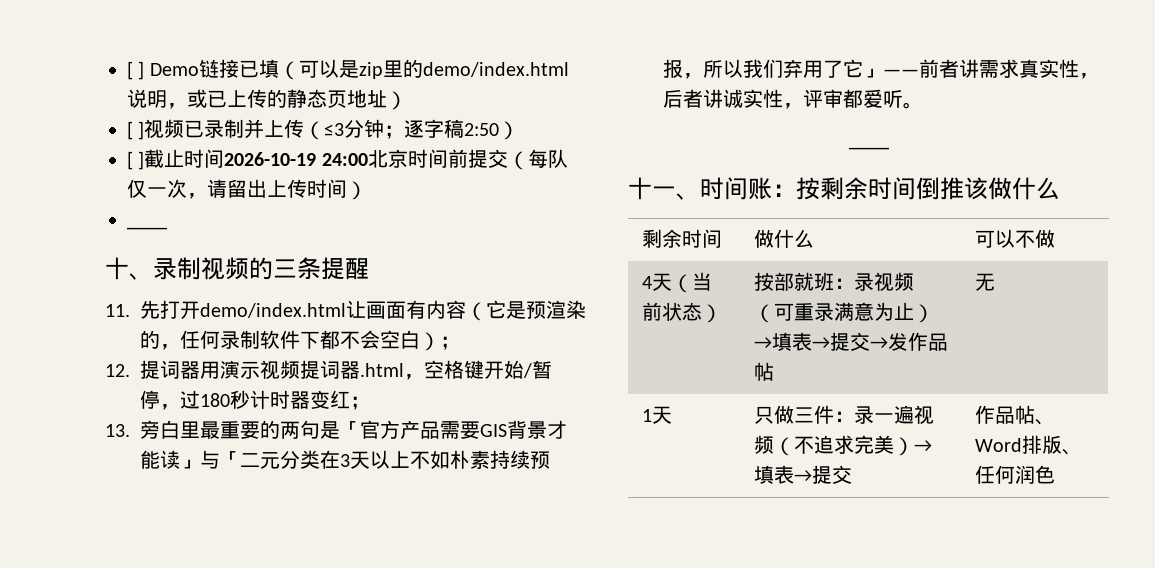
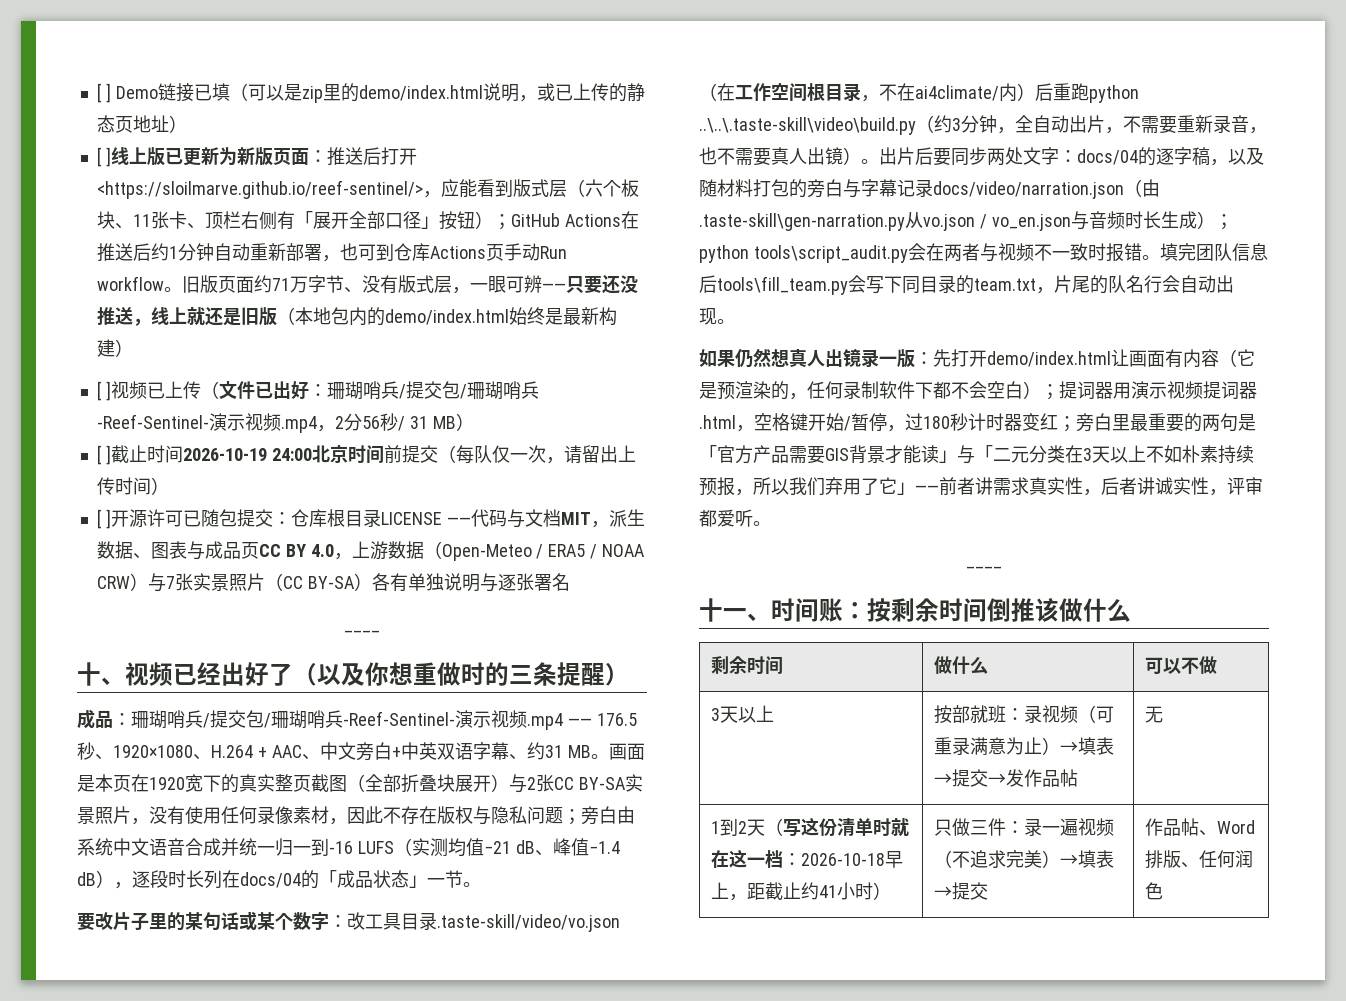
- [ ]视频已录制并上传（≤3分钟；逐字稿2:50）
+ [ ]线上版已更新为新版页面：推送后打开<https://sloilmarve.github.io/reef-sentinel/>，应能看到版式层（六个板块、11张卡、顶栏右侧有「展开全部口径」按钮）；GitHub Actions在推送后约1分钟自动重新部署，也可到仓库Actions页手动Run workflow。旧版页面约71万字节、没有版式层，一眼可辨——只要还没推送，线上就还是旧版（本地包内的demo/index.html始终是最新构建）
+ [ ]视频已上传（文件已出好：珊瑚哨兵/提交包/珊瑚哨兵-Reef-Sentinel-演示视频.mp4，2分56秒/ 31 MB）
  [ ]截止时间2026-10-19 24:00北京时间前提交（每队仅一次，请留出上传时间）
+ [ ]开源许可已随包提交：仓库根目录LICENSE ——代码与文档MIT，派生数据、图表与成品页CC BY 4.0，上游数据（Open-Meteo / ERA5 / NOAA CRW）与7张实景照片（CC BY-SA）各有单独说明与逐张署名
  ____
- 十、录制视频的三条提醒
- 11.先打开demo/index.html让画面有内容（它是预渲染的，任何录制软件下都不会空白）；
- 12.提词器用演示视频提词器.html，空格键开始/暂停，过180秒计时器变红；
- 13.旁白里最重要的两句是「官方产品需要GIS背景才能读」与「二元分类在3天以上不如朴素持续预报，所以我们弃用了它」——前者讲需求真实性，后者讲诚实性，评审都爱听。
+ 十、视频已经出好了（以及你想重做时的三条提醒）
+ 成品：珊瑚哨兵/提交包/珊瑚哨兵-Reef-Sentinel-演示视频.mp4 —— 176.5秒、1920×1080、H.264 + AAC、中文旁白+中英双语字幕、约31 MB。画面是本页在1920宽下的真实整页截图（全部折叠块展开）与2张CC BY-SA实景照片，没有使用任何录像素材，因此不存在版权与隐私问题；旁白由系统中文语音合成并统一归一到‑16 LUFS（实测均值−21 dB、峰值−1.4 dB），逐段时长列在docs/04的「成品状态」一节。
+ 要改片子里的某句话或某个数字：改工具目录.taste-skill/video/vo.json（在工作空间根目录，不在ai4climate/内）后重跑python ..\..\.taste-skill\video\build.py（约3分钟，全自动出片，不需要重新录音，也不需要真人出镜）。出片后要同步两处文字：docs/04的逐字稿，以及随材料打包的旁白与字幕记录docs/video/narration.json（由.taste-skill\gen-narration.py从vo.json / vo_en.json与音频时长生成）；python tools\script_audit.py会在两者与视频不一致时报错。填完团队信息后tools\fill_team.py会写下同目录的team.txt，片尾的队名行会自动出现。
+ 如果仍然想真人出镜录一版：先打开demo/index.html让画面有内容（它是预渲染的，任何录制软件下都不会空白）；提词器用演示视频提词器.html，空格键开始/暂停，过180秒计时器变红；旁白里最重要的两句是「官方产品需要GIS背景才能读」与「二元分类在3天以上不如朴素持续预报，所以我们弃用了它」——前者讲需求真实性，后者讲诚实性，评审都爱听。
- 4天（当前状态） | 按部就班：录视频（可重录满意为止）→填表→提交→发作品帖 | 无
+ 3天以上 | 按部就班：录视频（可重录满意为止）→填表→提交→发作品帖 | 无
- 1天 | 只做三件：录一遍视频（不追求完美）→填表→提交 | 作品帖、Word排版、任何润色
+ 1到2天（写这份清单时就在这一档：2026-10-18早上，距截止约41小时） | 只做三件：录一遍视频（不追求完美）→填表→提交 | 作品帖、Word排版、任何润色

